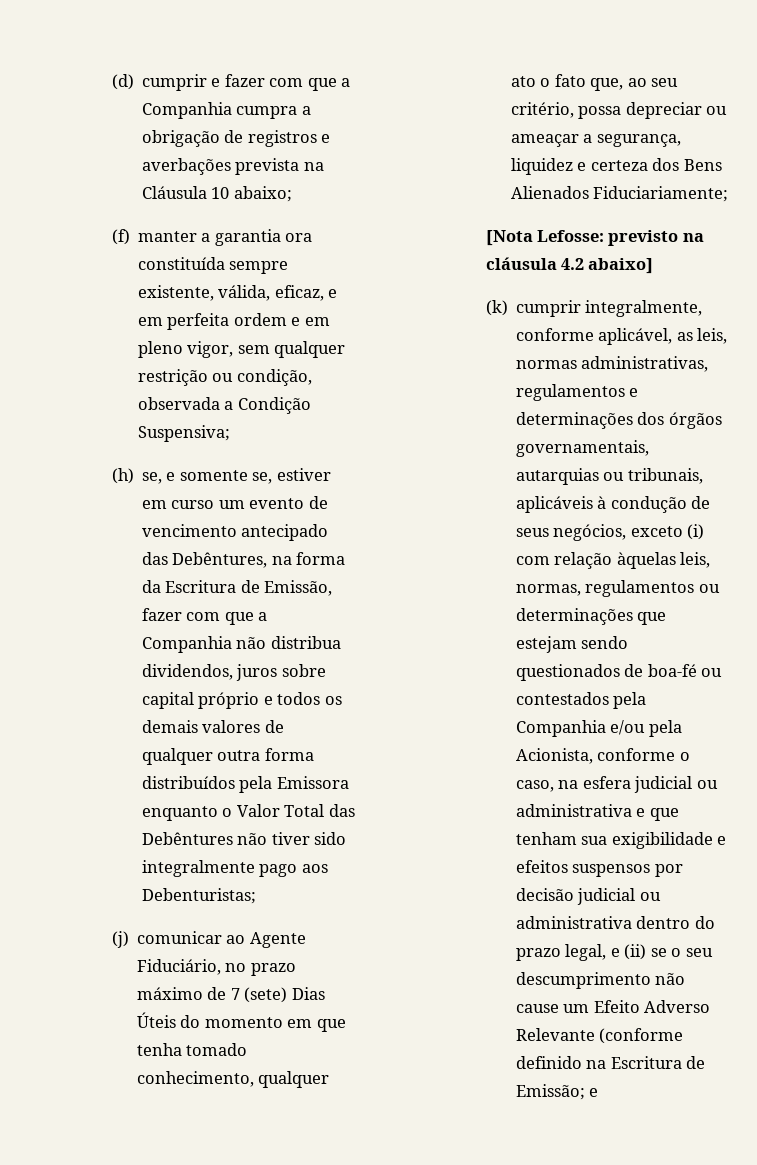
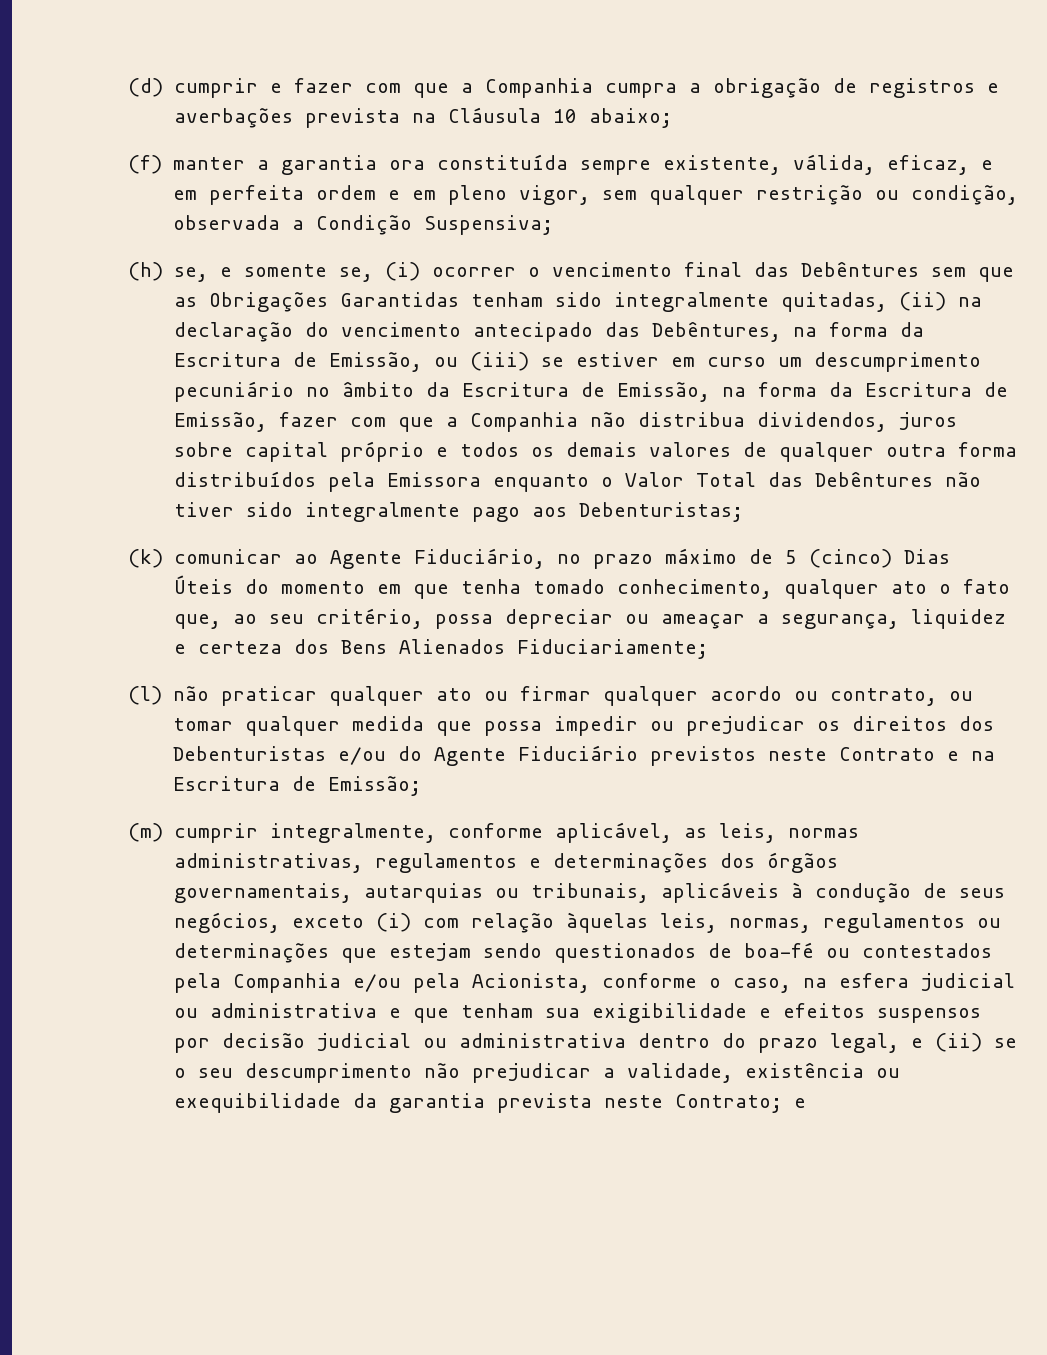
- (h) se, e somente se, estiver em curso um evento de vencimento antecipado das Debêntures, na forma da Escritura de Emissão, fazer com que a Companhia não distribua dividendos, juros sobre capital próprio e todos os demais valores de qualquer outra forma distribuídos pela Emissora enquanto o Valor Total das Debêntures não tiver sido integralmente pago aos Debenturistas;
+ (h) se, e somente se, (i) ocorrer o vencimento final das Debêntures sem que as Obrigações Garantidas tenham sido integralmente quitadas, (ii) na declaração do vencimento antecipado das Debêntures, na forma da Escritura de Emissão, ou (iii) se estiver em curso um descumprimento pecuniário no âmbito da Escritura de Emissão, na forma da Escritura de Emissão, fazer com que a Companhia não distribua dividendos, juros sobre capital próprio e todos os demais valores de qualquer outra forma distribuídos pela Emissora enquanto o Valor Total das Debêntures não tiver sido integralmente pago aos Debenturistas;
- (j) comunicar ao Agente Fiduciário, no prazo máximo de 7 (sete) Dias Úteis do momento em que tenha tomado conhecimento, qualquer ato o fato que, ao seu critério, possa depreciar ou ameaçar a segurança, liquidez e certeza dos Bens Alienados Fiduciariamente;
+ (k) comunicar ao Agente Fiduciário, no prazo máximo de 5 (cinco) Dias Úteis do momento em que tenha tomado conhecimento, qualquer ato o fato que, ao seu critério, possa depreciar ou ameaçar a segurança, liquidez e certeza dos Bens Alienados Fiduciariamente;
- [Nota Lefosse: previsto na cláusula 4.2 abaixo]
- (k) cumprir integralmente, conforme aplicável, as leis, normas administrativas, regulamentos e determinações dos órgãos governamentais, autarquias ou tribunais, aplicáveis à condução de seus negócios, exceto (i) com relação àquelas leis, normas, regulamentos ou determinações que estejam sendo questionados de boa-fé ou contestados pela Companhia e/ou pela Acionista, conforme o caso, na esfera judicial ou administrativa e que tenham sua exigibilidade e efeitos suspensos por decisão judicial ou administrativa dentro do prazo legal, e (ii) se o seu descumprimento não cause um Efeito Adverso Relevante (conforme definido na Escritura de Emissão;
+ (l) não praticar qualquer ato ou firmar qualquer acordo ou contrato, ou tomar qualquer medida que possa impedir ou prejudicar os direitos dos Debenturistas e/ou do Agente Fiduciário previstos neste Contrato e na Escritura de Emissão;
+ (m) cumprir integralmente, conforme aplicável, as leis, normas administrativas, regulamentos e determinações dos órgãos governamentais, autarquias ou tribunais, aplicáveis à condução de seus negócios, exceto (i) com relação àquelas leis, normas, regulamentos ou determinações que estejam sendo questionados de boa-fé ou contestados pela Companhia e/ou pela Acionista, conforme o caso, na esfera judicial ou administrativa e que tenham sua exigibilidade e efeitos suspensos por decisão judicial ou administrativa dentro do prazo legal, e (ii) se o seu descumprimento não prejudicar a validade, existência ou exequibilidade da garantia prevista neste Contrato;

